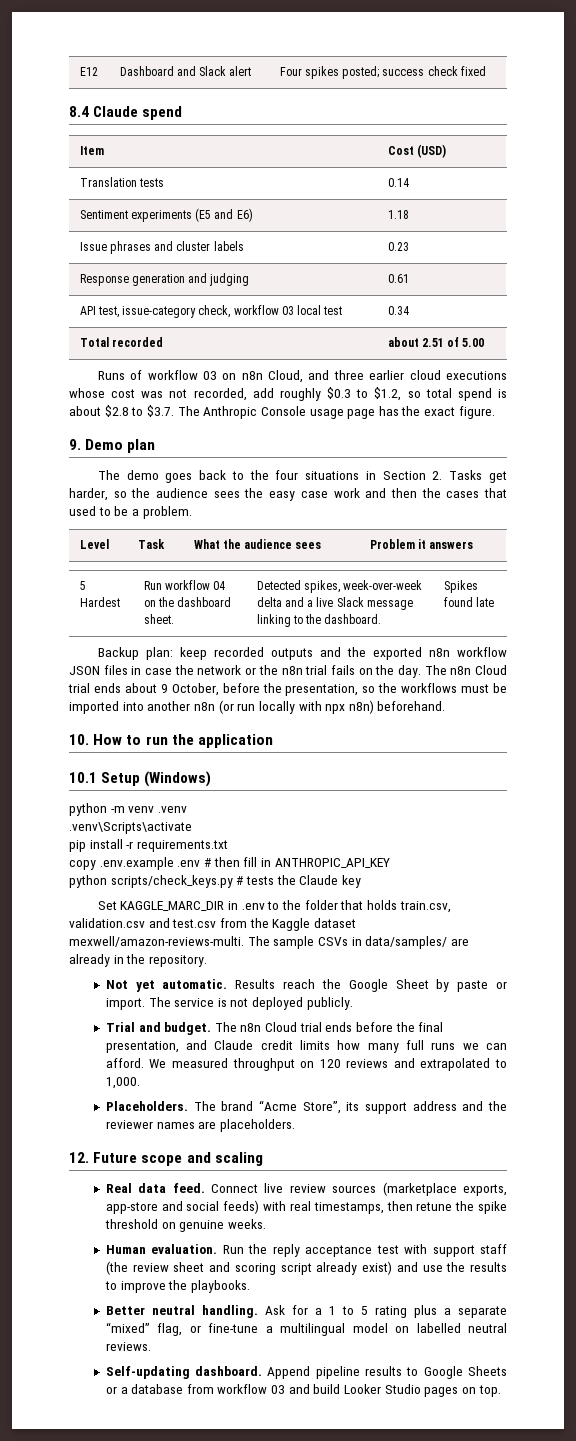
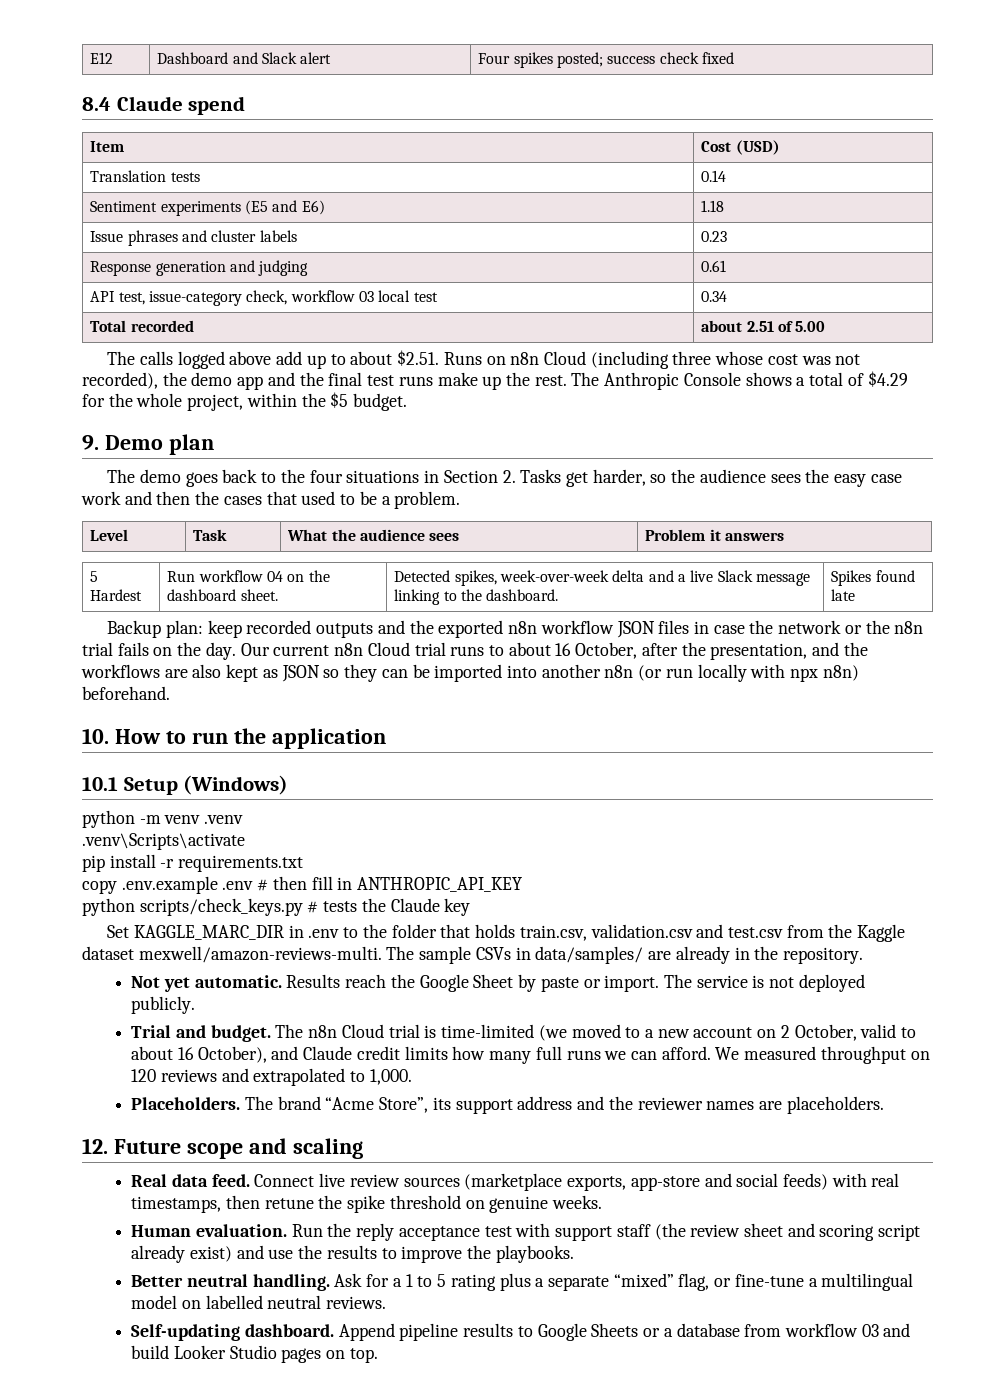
- Runs of workflow 03 on n8n Cloud, and three earlier cloud executions whose cost was not recorded, add roughly $0.3 to $1.2, so total spend is about $2.8 to $3.7. The Anthropic Console usage page has the exact figure.
+ The calls logged above add up to about $2.51. Runs on n8n Cloud (including three whose cost was not recorded), the demo app and the final test runs make up the rest. The Anthropic Console shows a total of $4.29 for the whole project, within the $5 budget.
- The n8n Cloud trial ends about 9 October, before the presentation, so the workflows must be imported into another n8n (or run locally with npx n8n) beforehand.
+ Our current n8n Cloud trial runs to about 16 October, after the presentation, and the workflows are also kept as JSON so they can be imported into another n8n (or run locally with npx n8n) beforehand.
- The n8n Cloud trial ends before the final presentation, and Claude credit limits how many full runs we can afford.
+ The n8n Cloud trial is time-limited (we moved to a new account on 2 October, valid to about 16 October), and Claude credit limits how many full runs we can afford.

